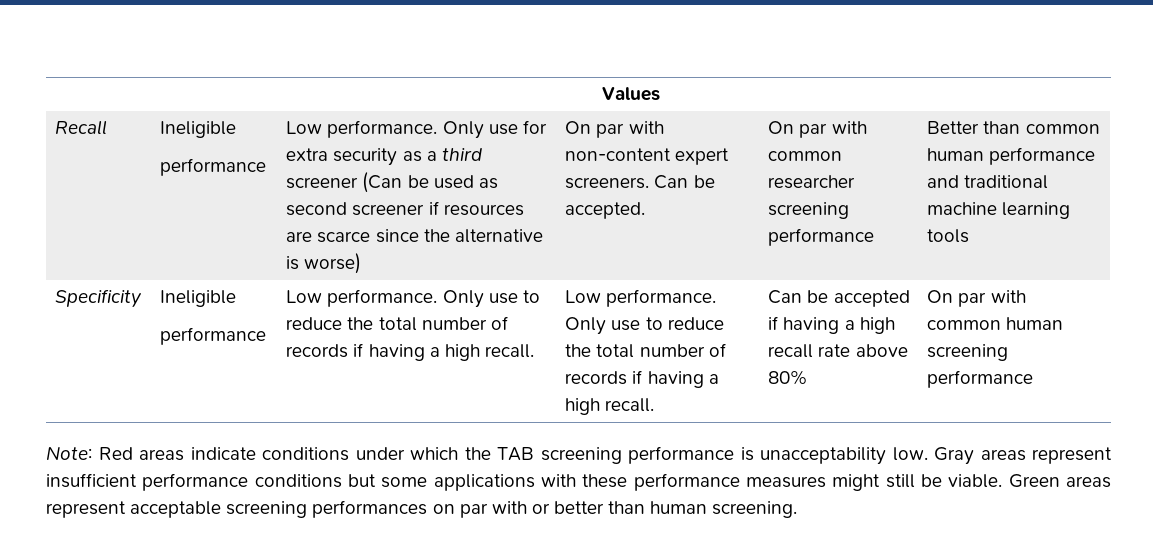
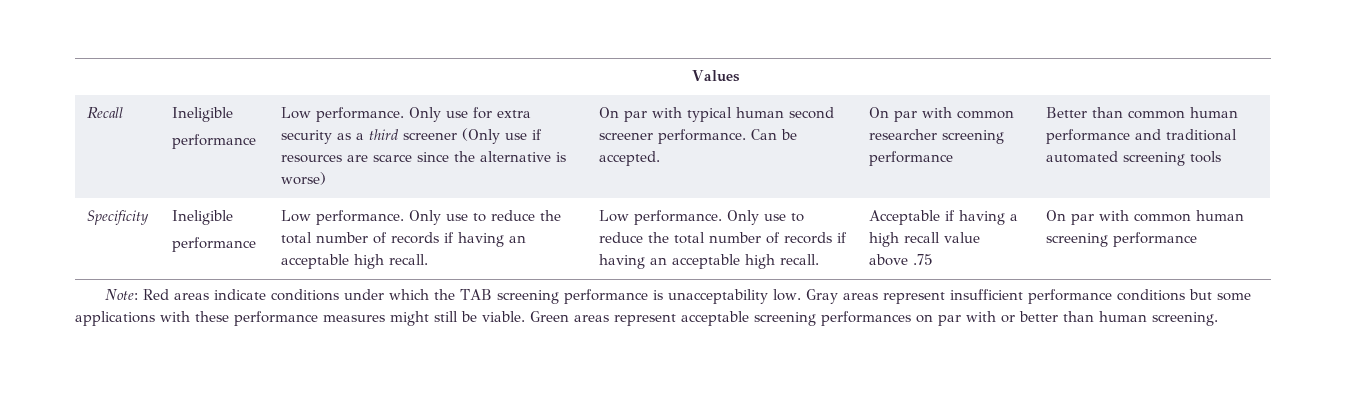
- Only use for extra security as a third screener (Can be used as second screener if resources are scarce since the alternative is worse)
+ Only use for extra security as a third screener (Only use if resources are scarce since the alternative is worse)
- On par with non-content expert screeners.
+ On par with typical human second screener performance.
- Better than common human performance and traditional machine learning tools
+ Better than common human performance and traditional automated screening tools
- performance | Low performance. Only use to reduce the total number of records if having a high recall.
+ performance | Low performance. Only use to reduce the total number of records if having an acceptable high recall.
- Only use to reduce the total number of records if having a high recall. | Can be accepted if having a high recall rate above 80%
+ Only use to reduce the total number of records if having an acceptable high recall. | Acceptable if having a high recall value above .75

